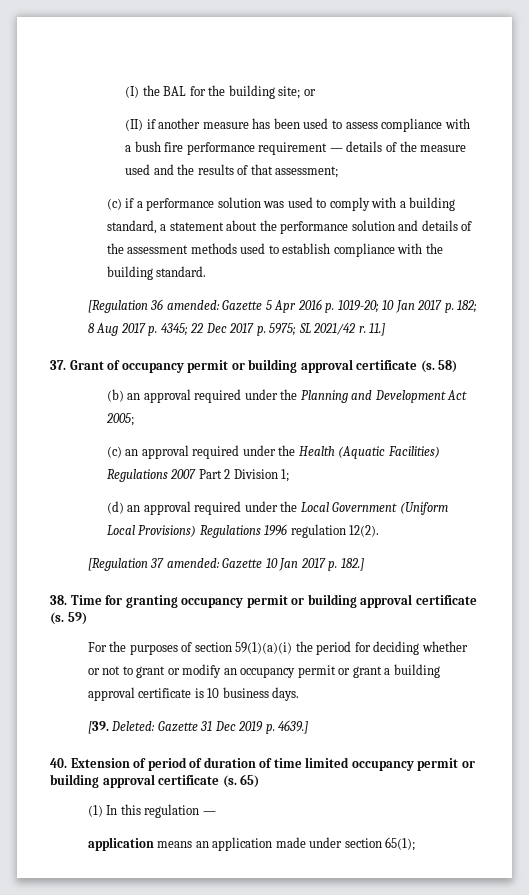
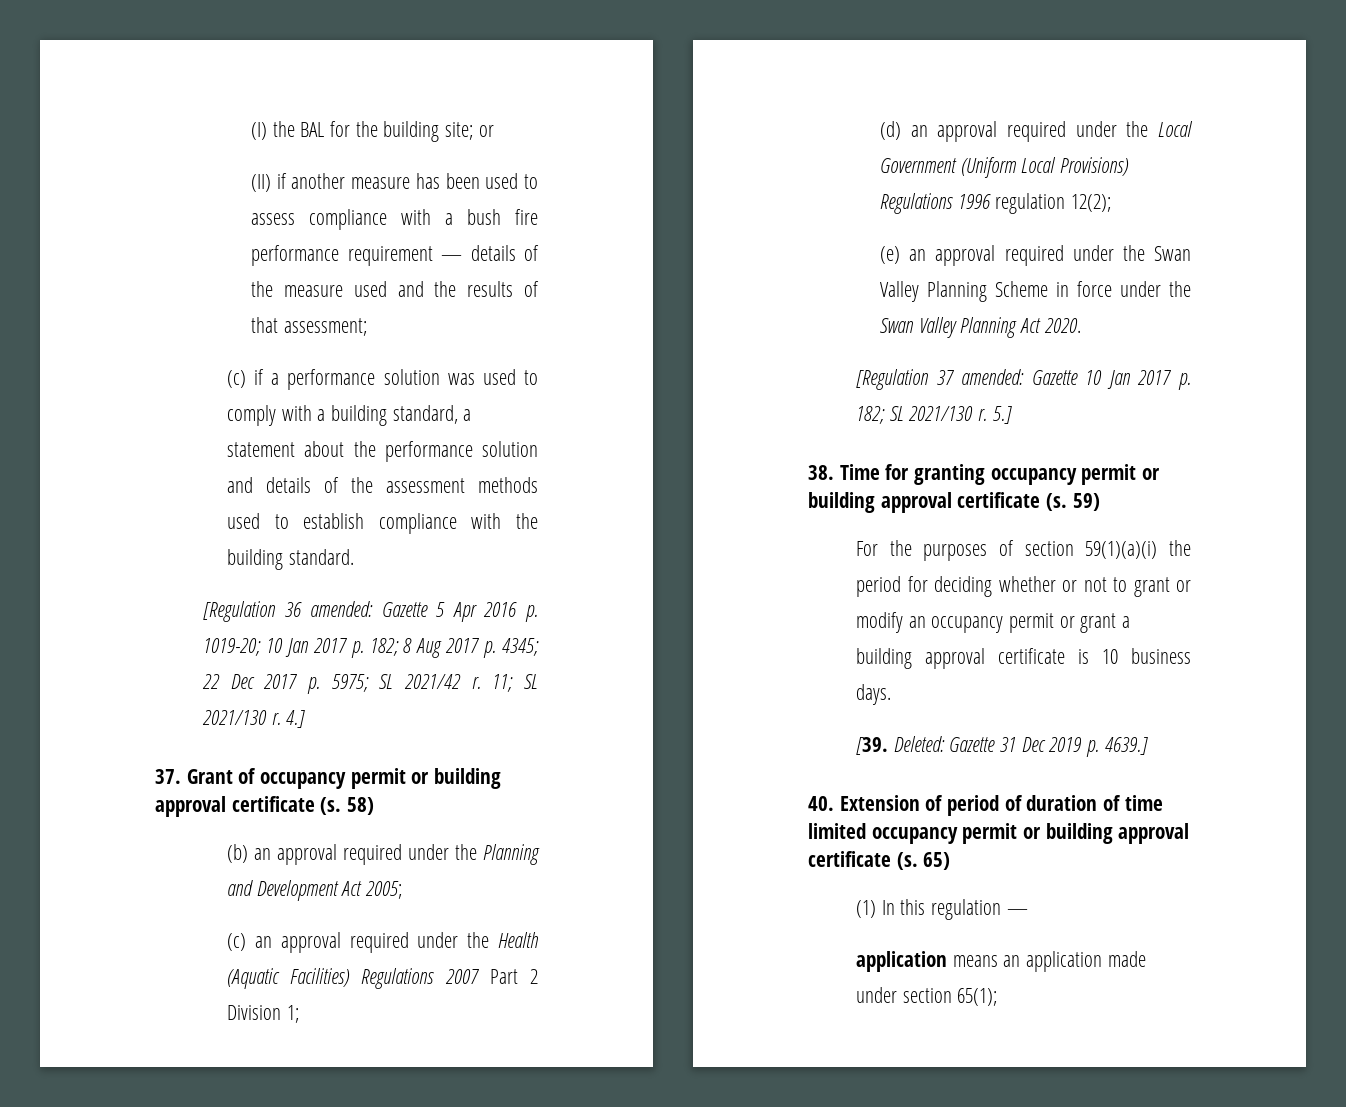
- 11.]
+ 11; SL 2021/130 r. 4.]
- (d) an approval required under the Local Government (Uniform Local Provisions) Regulations 1996 regulation 12(2).
+ (d) an approval required under the Local Government (Uniform Local Provisions) Regulations 1996 regulation 12(2);
+ (e) an approval required under the Swan Valley Planning Scheme in force under the Swan Valley Planning Act 2020.
- [Regulation 37 amended: Gazette 10 Jan 2017 p. 182.]
+ [Regulation 37 amended: Gazette 10 Jan 2017 p. 182; SL 2021/130 r. 5.]

